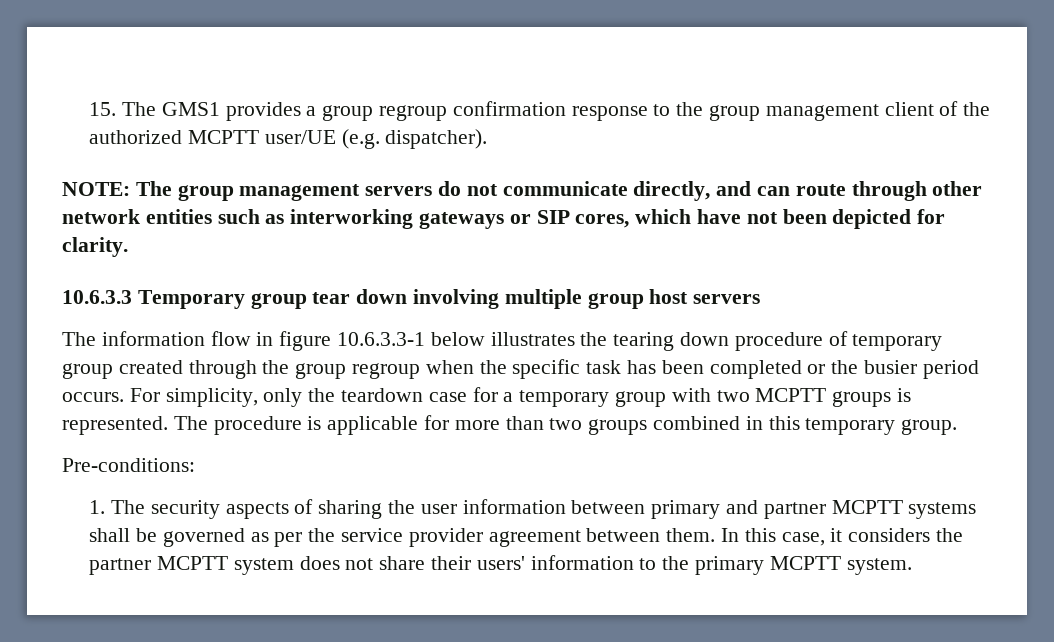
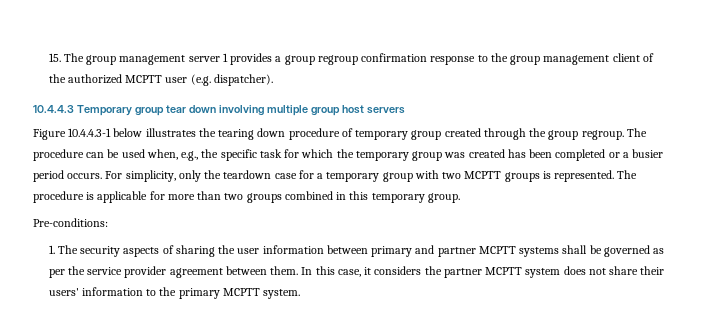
- 15. The GMS1 provides a group regroup confirmation response to the group management client of the authorized MCPTT user/UE (e.g. dispatcher).
+ 15. The group management server 1 provides a group regroup confirmation response to the group management client of the authorized MCPTT user (e.g. dispatcher).
- NOTE: The group management servers do not communicate directly, and can route through other network entities such as interworking gateways or SIP cores, which have not been depicted for clarity.
- 10.6.3.3 Temporary group tear down involving multiple group host servers
+ 10.4.4.3 Temporary group tear down involving multiple group host servers
- The information flow in figure 10.6.3.3-1 below illustrates the tearing down procedure of temporary group created through the group regroup when the specific task has been completed or the busier period occurs.
+ Figure 10.4.4.3-1 below illustrates the tearing down procedure of temporary group created through the group regroup. The procedure can be used when, e.g., the specific task for which the temporary group was created has been completed or a busier period occurs.

